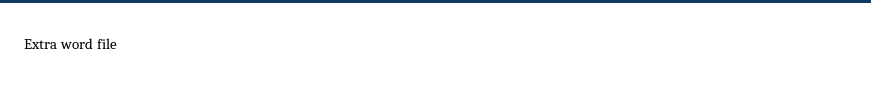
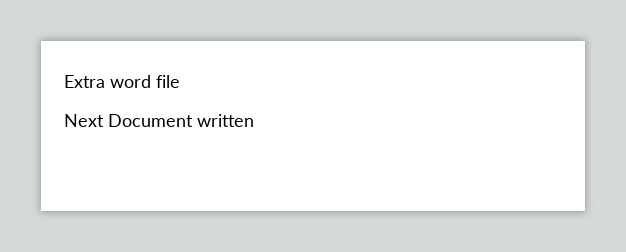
+ Next Document written

